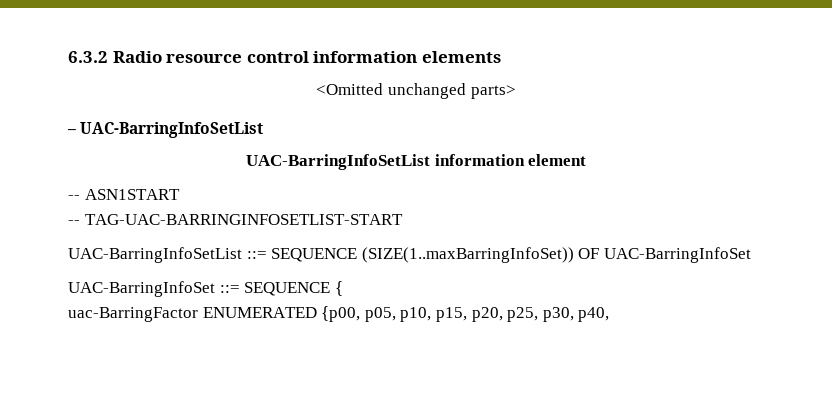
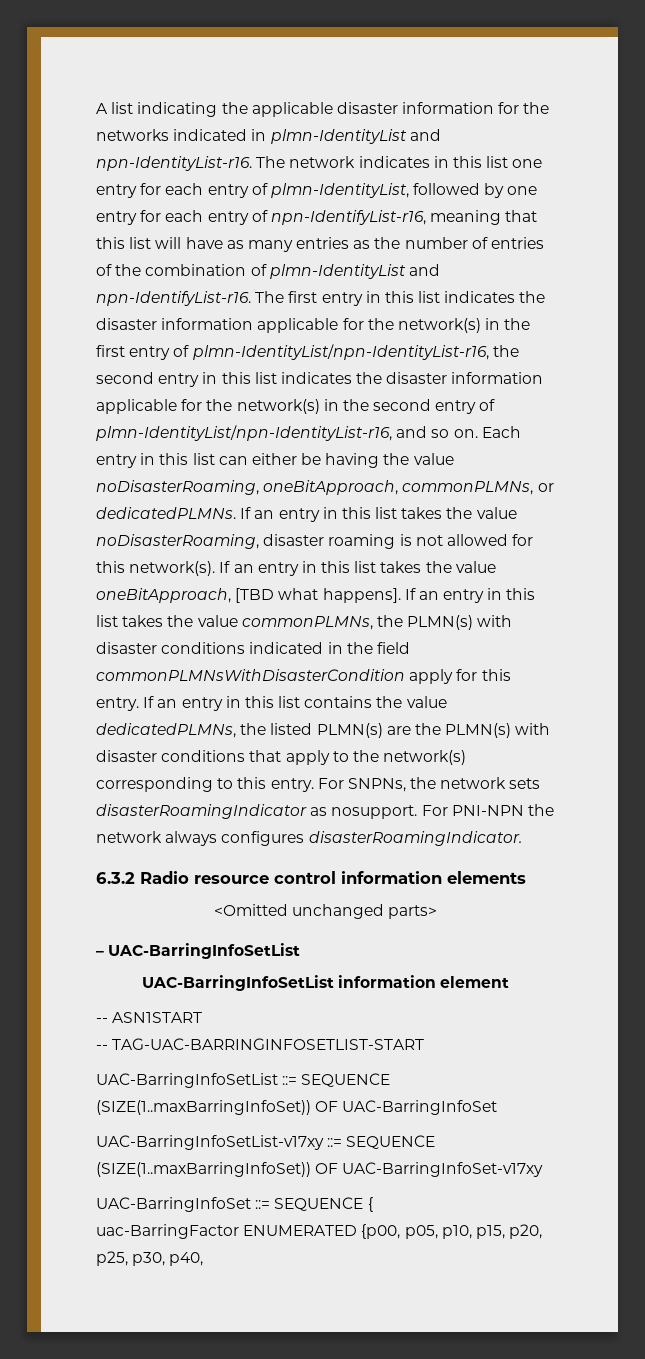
+ A list indicating the applicable disaster information for the networks indicated in plmn-IdentityList and npn-IdentityList-r16. The network indicates in this list one entry for each entry of plmn-IdentityList, followed by one entry for each entry of npn-IdentifyList-r16, meaning that this list will have as many entries as the number of entries of the combination of plmn-IdentityList and npn-IdentifyList-r16. The first entry in this list indicates the disaster information applicable for the network(s) in the first entry of plmn-IdentityList/npn-IdentityList-r16, the second entry in this list indicates the disaster information applicable for the network(s) in the second entry of plmn-IdentityList/npn-IdentityList-r16, and so on. Each entry in this list can either be having the value noDisasterRoaming, oneBitApproach, commonPLMNs, or dedicatedPLMNs. If an entry in this list takes the value noDisasterRoaming, disaster roaming is not allowed for this network(s). If an entry in this list takes the value oneBitApproach, [TBD what happens]. If an entry in this list takes the value commonPLMNs, the PLMN(s) with disaster conditions indicated in the field commonPLMNsWithDisasterCondition apply for this entry. If an entry in this list contains the value dedicatedPLMNs, the listed PLMN(s) are the PLMN(s) with disaster conditions that apply to the network(s) corresponding to this entry. For SNPNs, the network sets disasterRoamingIndicator as nosupport. For PNI-NPN the network always configures disasterRoamingIndicator.
+ UAC-BarringInfoSetList-v17xy ::= SEQUENCE (SIZE(1..maxBarringInfoSet)) OF UAC-BarringInfoSet-v17xy

